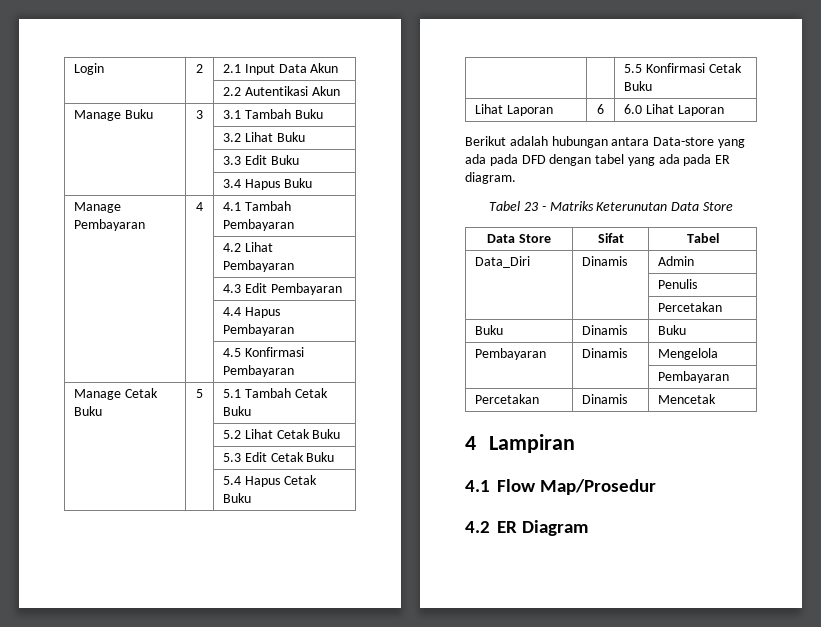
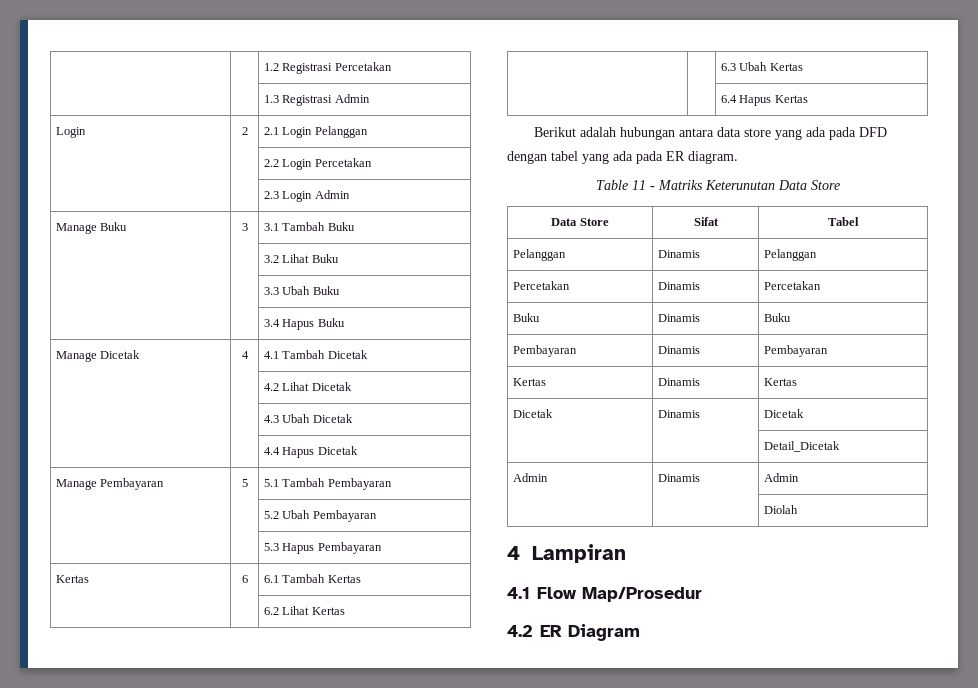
- Login | 2 | 2.1 Input Data Akun
- | | 2.2 Autentikasi Akun
+ | | 1.2 Registrasi Percetakan
+ | | 1.3 Registrasi Admin
+ Login | 2 | 2.1 Login Pelanggan
+ | | 2.2 Login Percetakan
+ | | 2.3 Login Admin
- | | 3.3 Edit Buku
+ | | 3.3 Ubah Buku
- Manage Pembayaran | 4 | 4.1 Tambah Pembayaran
+ Manage Dicetak | 4 | 4.1 Tambah Dicetak
- | | 4.2 Lihat Pembayaran
+ | | 4.2 Lihat Dicetak
- | | 4.3 Edit Pembayaran
+ | | 4.3 Ubah Dicetak
- | | 4.4 Hapus Pembayaran
- | | 4.5 Konfirmasi Pembayaran
- Manage Cetak Buku | 5 | 5.1 Tambah Cetak Buku
+ | | 4.4 Hapus Dicetak
+ Manage Pembayaran | 5 | 5.1 Tambah Pembayaran
- | | 5.2 Lihat Cetak Buku
- | | 5.3 Edit Cetak Buku
- | | 5.4 Hapus Cetak Buku
- | | 5.5 Konfirmasi Cetak Buku
- Lihat Laporan | 6 | 6.0 Lihat Laporan
+ | | 5.2 Ubah Pembayaran
+ | | 5.3 Hapus Pembayaran
+ Kertas | 6 | 6.1 Tambah Kertas
+ | | 6.2 Lihat Kertas
+ | | 6.3 Ubah Kertas
+ | | 6.4 Hapus Kertas
- Berikut adalah hubungan antara Data-store yang ada pada DFD dengan tabel yang ada pada ER diagram.
+ Berikut adalah hubungan antara data store yang ada pada DFD dengan tabel yang ada pada ER diagram.
- Tabel 23 - Matriks Keterunutan Data Store
+ Table 11 - Matriks Keterunutan Data Store
- Data_Diri | Dinamis | Admin
- | | Penulis
- | | Percetakan
+ Pelanggan | Dinamis | Pelanggan
+ Percetakan | Dinamis | Percetakan
- Pembayaran | Dinamis | Mengelola
- | | Pembayaran
- Percetakan | Dinamis | Mencetak
+ Pembayaran | Dinamis | Pembayaran
+ Kertas | Dinamis | Kertas
+ Dicetak | Dinamis | Dicetak
+ | | Detail_Dicetak
+ Admin | Dinamis | Admin
+ | | Diolah

